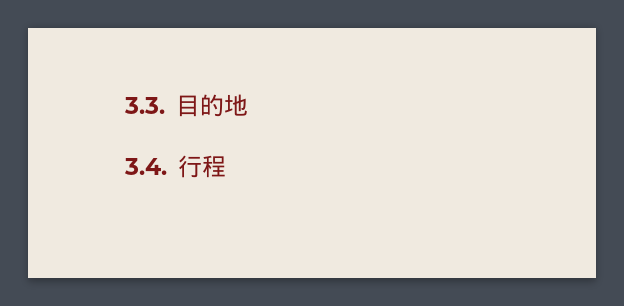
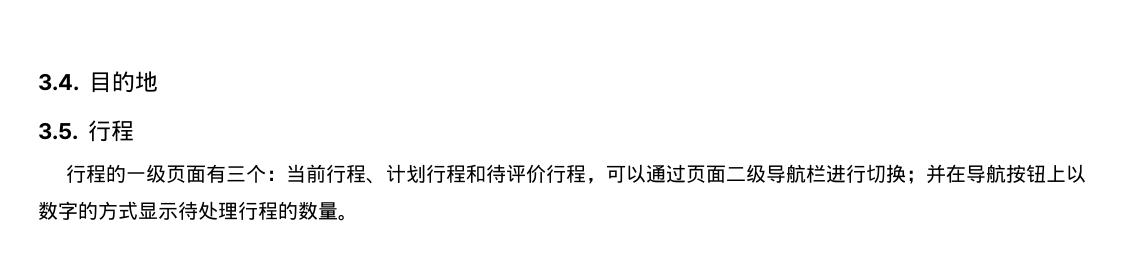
- 3.3.目的地
+ 3.4.目的地
- 3.4.行程
+ 3.5.行程
+ 行程的一级页面有三个：当前行程、计划行程和待评价行程，可以通过页面二级导航栏进行切换；并在导航按钮上以数字的方式显示待处理行程的数量。

